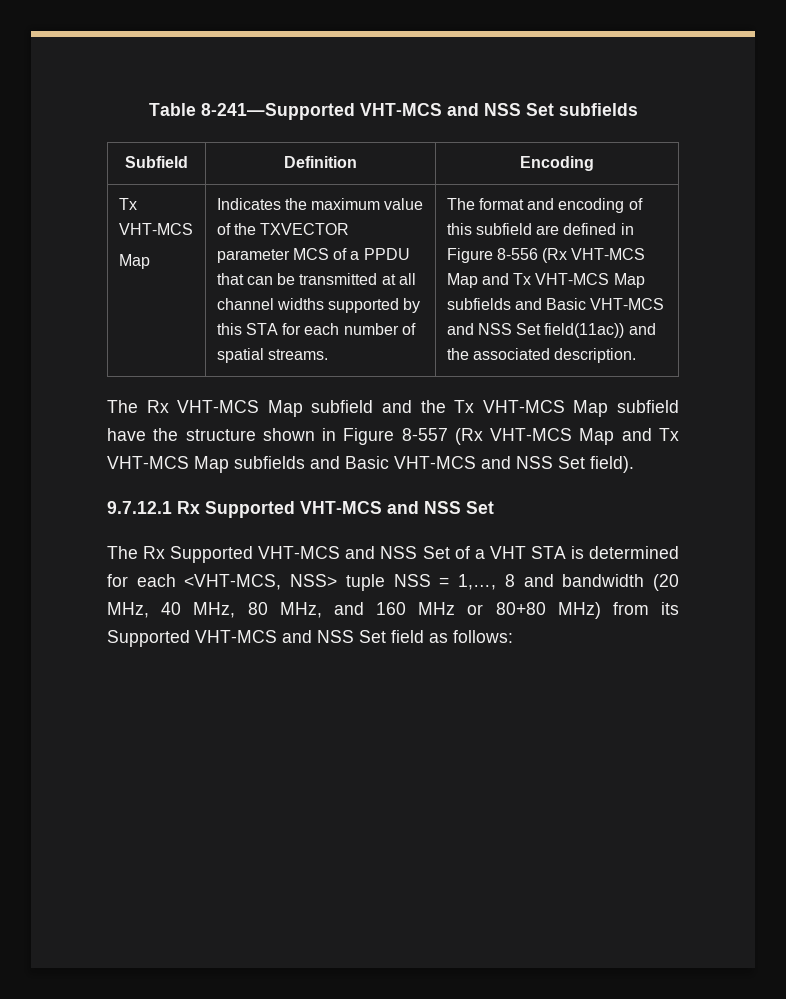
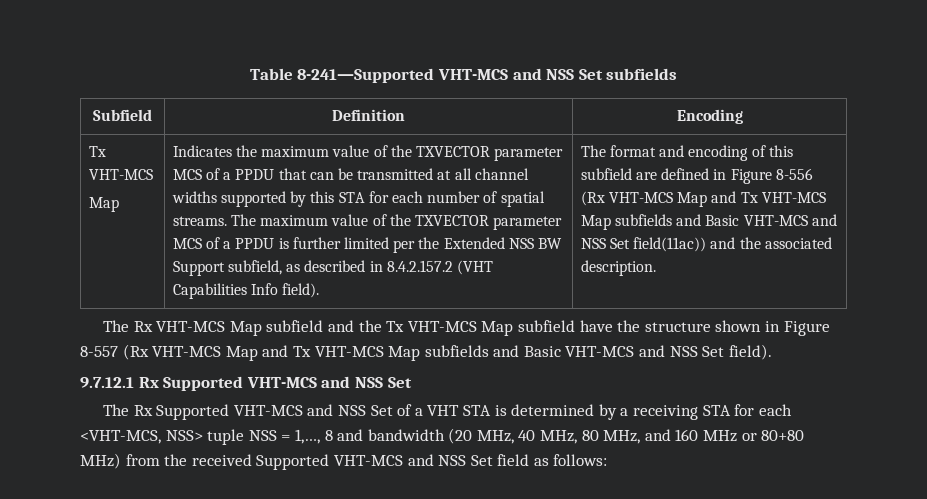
+ The maximum value of the TXVECTOR parameter MCS of a PPDU is further limited per the Extended NSS BW Support subfield, as described in 8.4.2.157.2 (VHT Capabilities Info field).
- The Rx Supported VHT-MCS and NSS Set of a VHT STA is determined for each <VHT-MCS, NSS> tuple NSS = 1,…, 8 and bandwidth (20 MHz, 40 MHz, 80 MHz, and 160 MHz or 80+80 MHz) from its Supported VHT-MCS and NSS Set field as follows:
+ The Rx Supported VHT-MCS and NSS Set of a VHT STA is determined by a receiving STA for each <VHT-MCS, NSS> tuple NSS = 1,…, 8 and bandwidth (20 MHz, 40 MHz, 80 MHz, and 160 MHz or 80+80 MHz) from the received Supported VHT-MCS and NSS Set field as follows:

